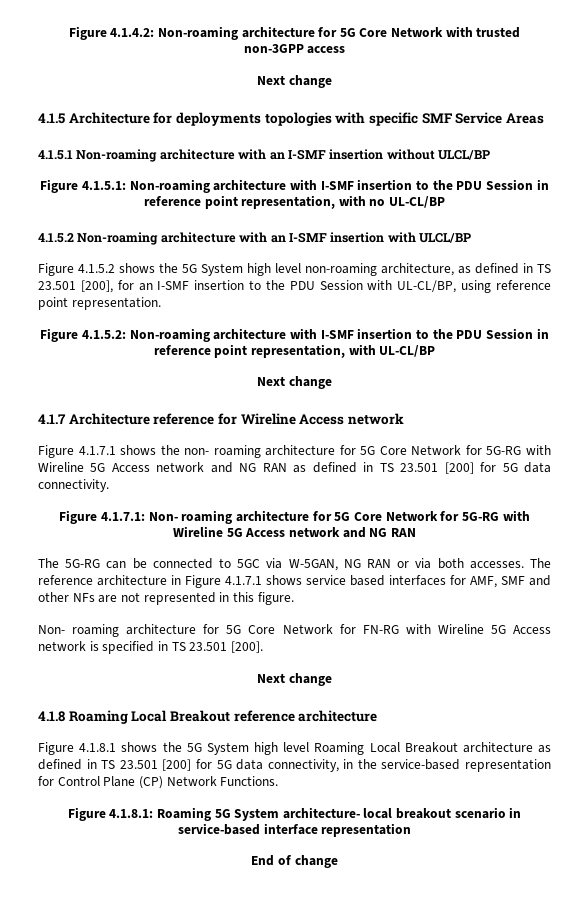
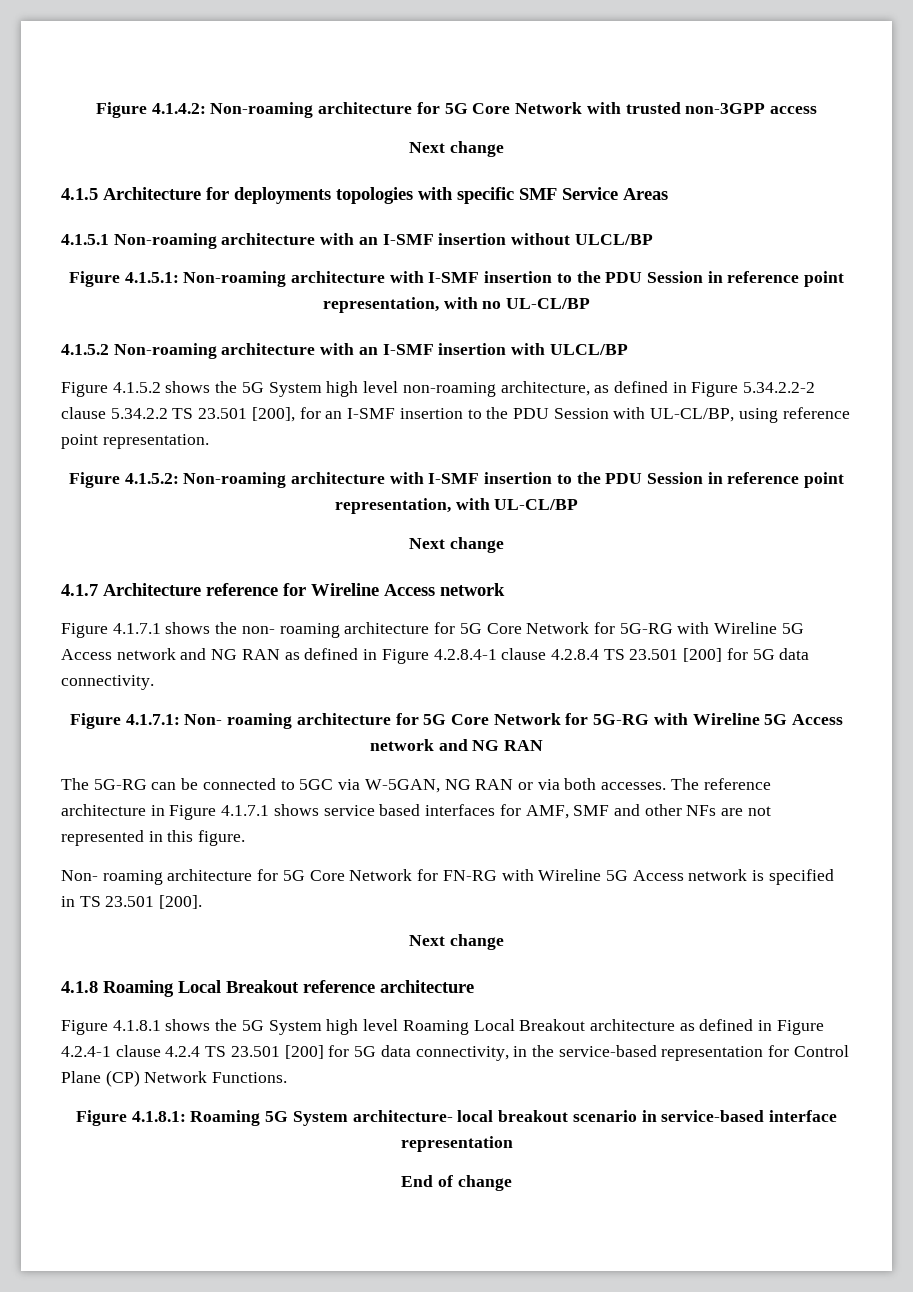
- Figure 4.1.5.2 shows the 5G System high level non-roaming architecture, as defined in TS 23.501 [200], for an I-SMF insertion to the PDU Session with UL-CL/BP, using reference point representation.
+ Figure 4.1.5.2 shows the 5G System high level non-roaming architecture, as defined in Figure 5.34.2.2-2 clause 5.34.2.2 TS 23.501 [200], for an I-SMF insertion to the PDU Session with UL-CL/BP, using reference point representation.
- Figure 4.1.7.1 shows the non- roaming architecture for 5G Core Network for 5G-RG with Wireline 5G Access network and NG RAN as defined in TS 23.501 [200] for 5G data connectivity.
+ Figure 4.1.7.1 shows the non- roaming architecture for 5G Core Network for 5G-RG with Wireline 5G Access network and NG RAN as defined in Figure 4.2.8.4-1 clause 4.2.8.4 TS 23.501 [200] for 5G data connectivity.
- Figure 4.1.8.1 shows the 5G System high level Roaming Local Breakout architecture as defined in TS 23.501 [200] for 5G data connectivity, in the service-based representation for Control Plane (CP) Network Functions.
+ Figure 4.1.8.1 shows the 5G System high level Roaming Local Breakout architecture as defined in Figure 4.2.4-1 clause 4.2.4 TS 23.501 [200] for 5G data connectivity, in the service-based representation for Control Plane (CP) Network Functions.

